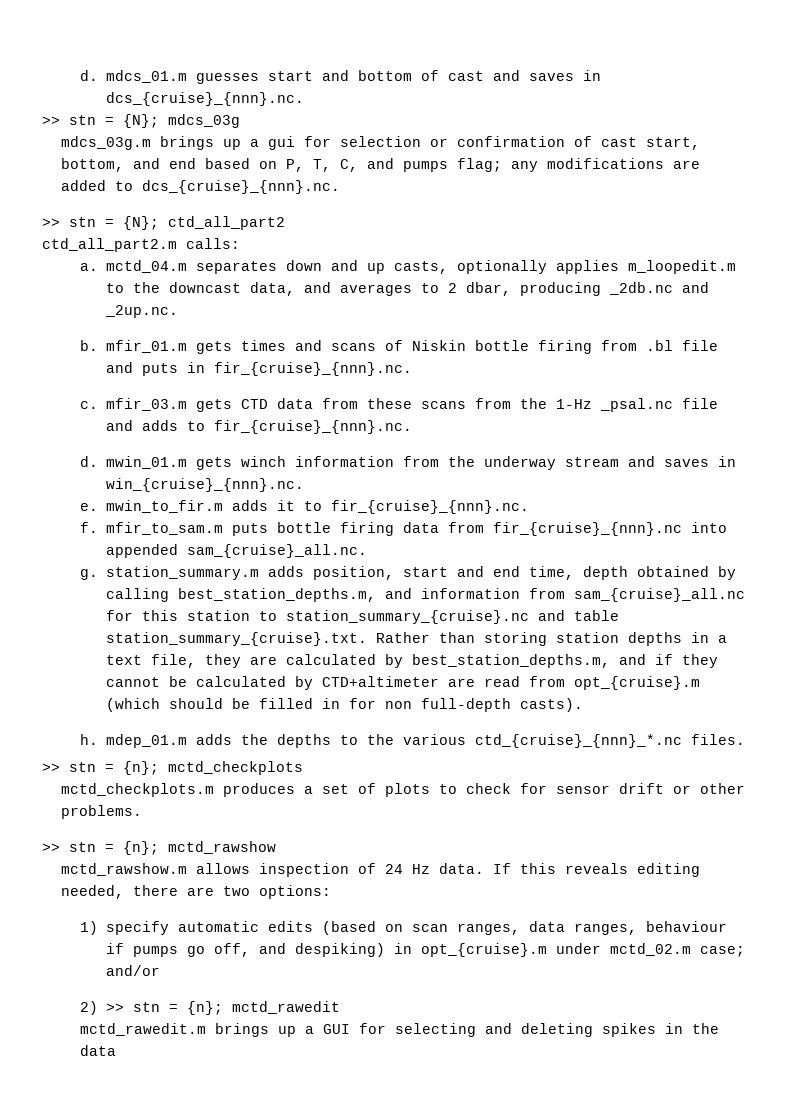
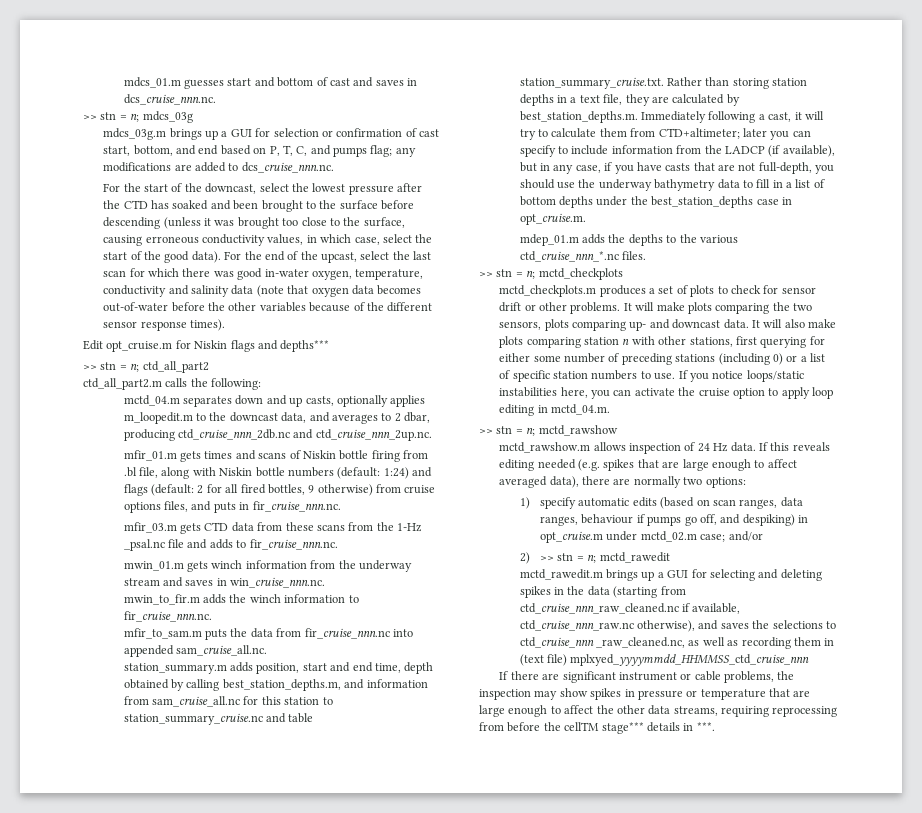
- d. mdcs_01.m guesses start and bottom of cast and saves in dcs_{cruise}_{nnn}.nc.
- >> stn = {N}; mdcs_03g
+ mdcs_01.m guesses start and bottom of cast and saves in dcs_cruise_nnn.nc.
+ >> stn = n; mdcs_03g
- mdcs_03g.m brings up a gui for selection or confirmation of cast start, bottom, and end based on P, T, C, and pumps flag; any modifications are added to dcs_{cruise}_{nnn}.nc.
- >> stn = {N}; ctd_all_part2
+ mdcs_03g.m brings up a GUI for selection or confirmation of cast start, bottom, and end based on P, T, C, and pumps flag; any modifications are added to dcs_cruise_nnn.nc.
+ For the start of the downcast, select the lowest pressure after the CTD has soaked and been brought to the surface before descending (unless it was brought too close to the surface, causing erroneous conductivity values, in which case, select the start of the good data). For the end of the upcast, select the last scan for which there was good in-water oxygen, temperature, conductivity and salinity data (note that oxygen data becomes out-of-water before the other variables because of the different sensor response times).
+ Edit opt_cruise.m for Niskin flags and depths***
+ >> stn = n; ctd_all_part2
- ctd_all_part2.m calls:
- a. mctd_04.m separates down and up casts, optionally applies m_loopedit.m to the downcast data, and averages to 2 dbar, producing _2db.nc and _2up.nc.
- b. mfir_01.m gets times and scans of Niskin bottle firing from .bl file and puts in fir_{cruise}_{nnn}.nc.
- c. mfir_03.m gets CTD data from these scans from the 1-Hz _psal.nc file and adds to fir_{cruise}_{nnn}.nc.
- d. mwin_01.m gets winch information from the underway stream and saves in win_{cruise}_{nnn}.nc.
- e. mwin_to_fir.m adds it to fir_{cruise}_{nnn}.nc.
- f. mfir_to_sam.m puts bottle firing data from fir_{cruise}_{nnn}.nc into appended sam_{cruise}_all.nc.
- g. station_summary.m adds position, start and end time, depth obtained by calling best_station_depths.m, and information from sam_{cruise}_all.nc for this station to station_summary_{cruise}.nc and table station_summary_{cruise}.txt. Rather than storing station depths in a text file, they are calculated by best_station_depths.m, and if they cannot be calculated by CTD+altimeter are read from opt_{cruise}.m (which should be filled in for non full-depth casts).
- h. mdep_01.m adds the depths to the various ctd_{cruise}_{nnn}_*.nc files.
+ ctd_all_part2.m calls the following:
+ mctd_04.m separates down and up casts, optionally applies m_loopedit.m to the downcast data, and averages to 2 dbar, producing ctd_cruise_nnn_2db.nc and ctd_cruise_nnn_2up.nc.
+ mfir_01.m gets times and scans of Niskin bottle firing from .bl file, along with Niskin bottle numbers (default: 1:24) and flags (default: 2 for all fired bottles, 9 otherwise) from cruise options files, and puts in fir_cruise_nnn.nc.
+ mfir_03.m gets CTD data from these scans from the 1-Hz _psal.nc file and adds to fir_cruise_nnn.nc.
+ mwin_01.m gets winch information from the underway stream and saves in win_cruise_nnn.nc.
+ mwin_to_fir.m adds the winch information to fir_cruise_nnn.nc.
+ mfir_to_sam.m puts the data from fir_cruise_nnn.nc into appended sam_cruise_all.nc.
+ station_summary.m adds position, start and end time, depth obtained by calling best_station_depths.m, and information from sam_cruise_all.nc for this station to station_summary_cruise.nc and table station_summary_cruise.txt. Rather than storing station depths in a text file, they are calculated by best_station_depths.m. Immediately following a cast, it will try to calculate them from CTD+altimeter; later you can specify to include information from the LADCP (if available), but in any case, if you have casts that are not full-depth, you should use the underway bathymetry data to fill in a list of bottom depths under the best_station_depths case in opt_cruise.m.
+ mdep_01.m adds the depths to the various ctd_cruise_nnn_*.nc files.
- >> stn = {n}; mctd_checkplots
+ >> stn = n; mctd_checkplots
- mctd_checkplots.m produces a set of plots to check for sensor drift or other problems.
- >> stn = {n}; mctd_rawshow
+ mctd_checkplots.m produces a set of plots to check for sensor drift or other problems. It will make plots comparing the two sensors, plots comparing up- and downcast data. It will also make plots comparing station n with other stations, first querying for either some number of preceding stations (including 0) or a list of specific station numbers to use. If you notice loops/static instabilities here, you can activate the cruise option to apply loop editing in mctd_04.m.
+ >> stn = n; mctd_rawshow
- If this reveals editing needed, there are two options:
+ If this reveals editing needed (e.g. spikes that are large enough to affect averaged data), there are normally two options:
- 1) specify automatic edits (based on scan ranges, data ranges, behaviour if pumps go off, and despiking) in opt_{cruise}.m under mctd_02.m case; and/or
+ 1) specify automatic edits (based on scan ranges, data ranges, behaviour if pumps go off, and despiking) in opt_cruise.m under mctd_02.m case; and/or
- 2) >> stn = {n}; mctd_rawedit
+ 2) >> stn = n; mctd_rawedit
- mctd_rawedit.m brings up a GUI for selecting and deleting spikes in the data
+ mctd_rawedit.m brings up a GUI for selecting and deleting spikes in the data (starting from ctd_cruise_nnn_raw_cleaned.nc if available, ctd_cruise_nnn_raw.nc otherwise), and saves the selections to ctd_cruise_nnn _raw_cleaned.nc, as well as recording them in (text file) mplxyed_yyyymmdd_HHMMSS_ctd_cruise_nnn
+ If there are significant instrument or cable problems, the inspection may show spikes in pressure or temperature that are large enough to affect the other data streams, requiring reprocessing from before the cellTM stage*** details in ***.

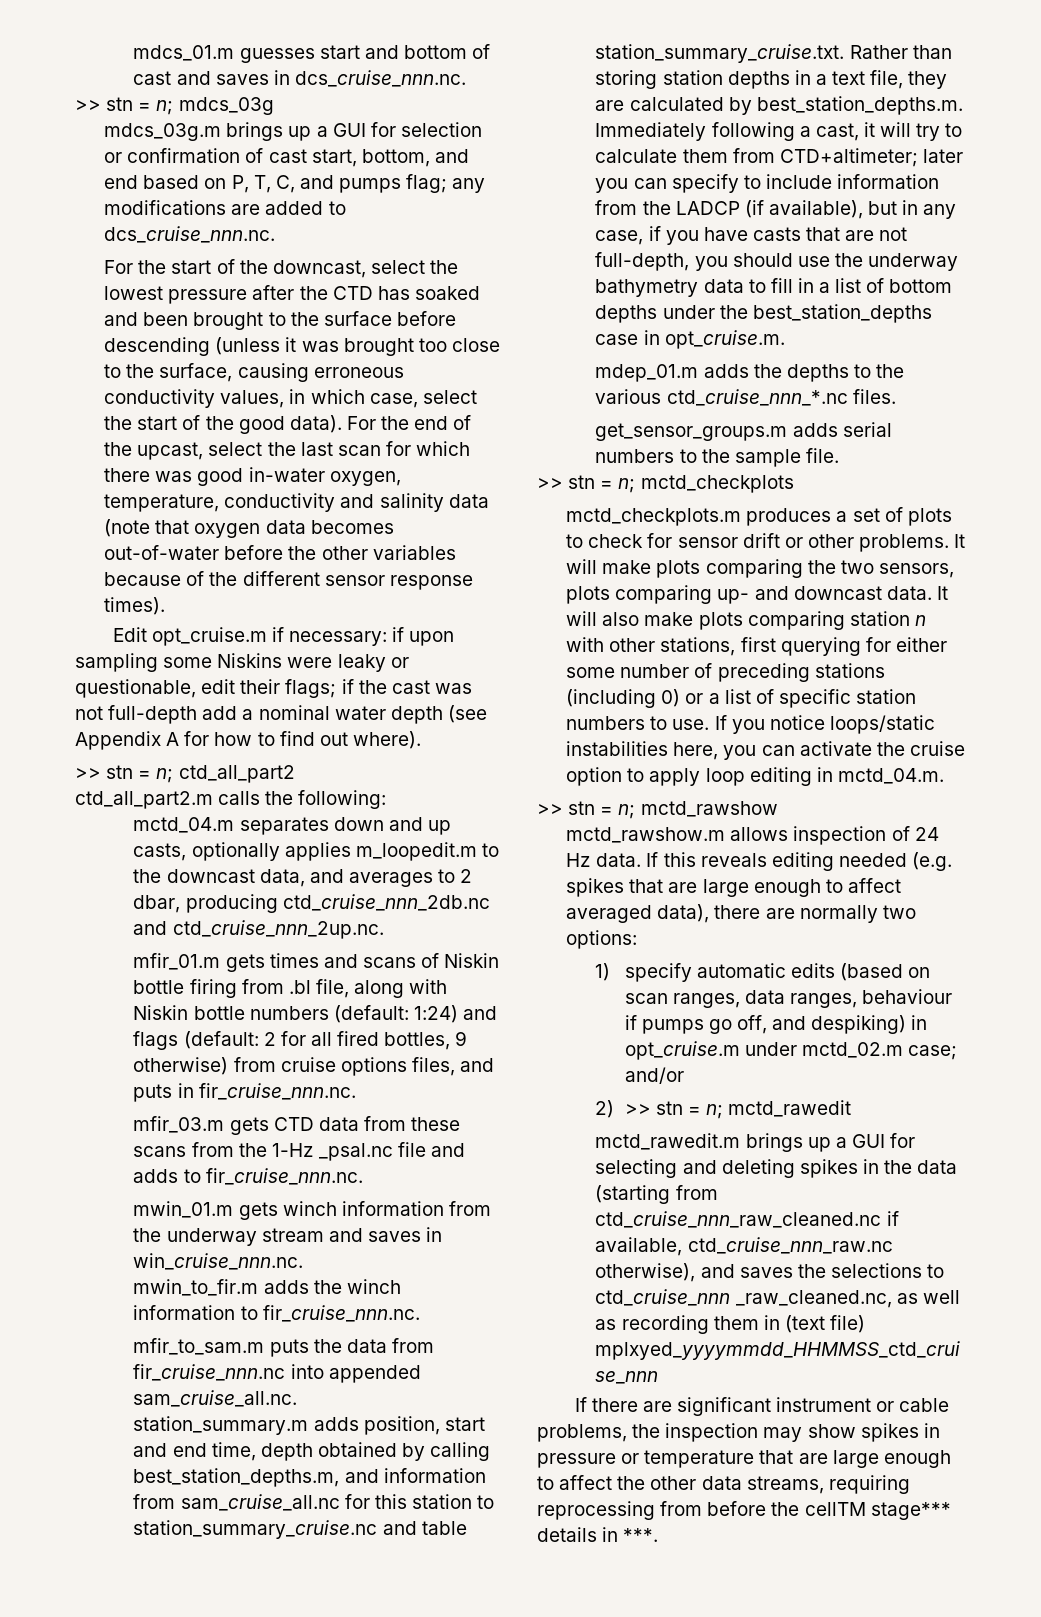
- Edit opt_cruise.m for Niskin flags and depths***
+ Edit opt_cruise.m if necessary: if upon sampling some Niskins were leaky or questionable, edit their flags; if the cast was not full-depth add a nominal water depth (see Appendix A for how to find out where).
+ get_sensor_groups.m adds serial numbers to the sample file.

